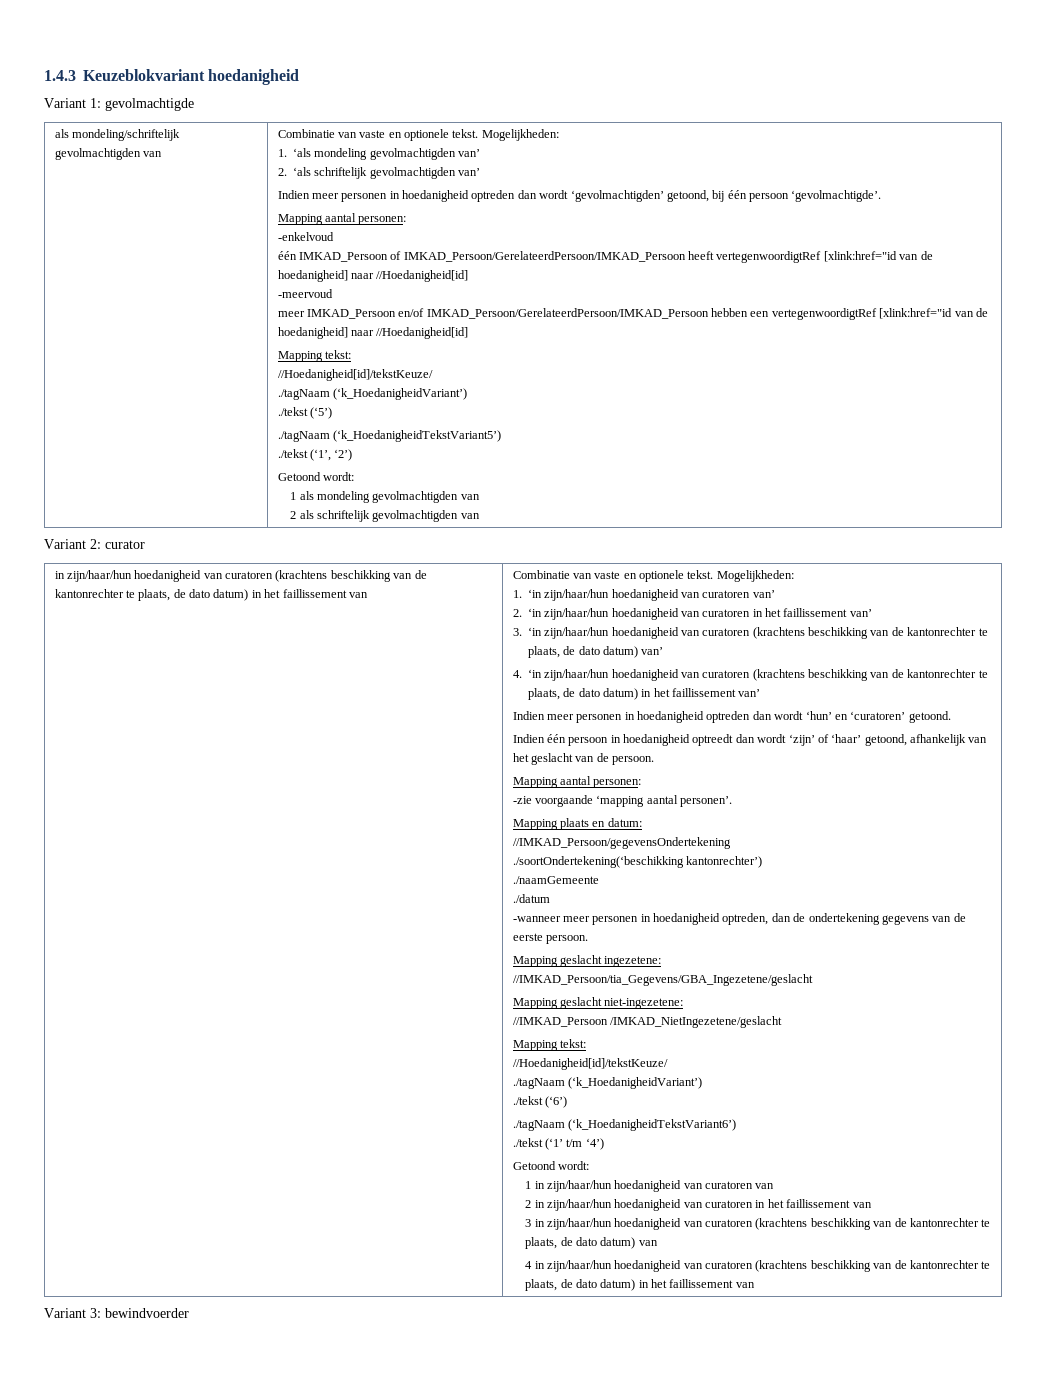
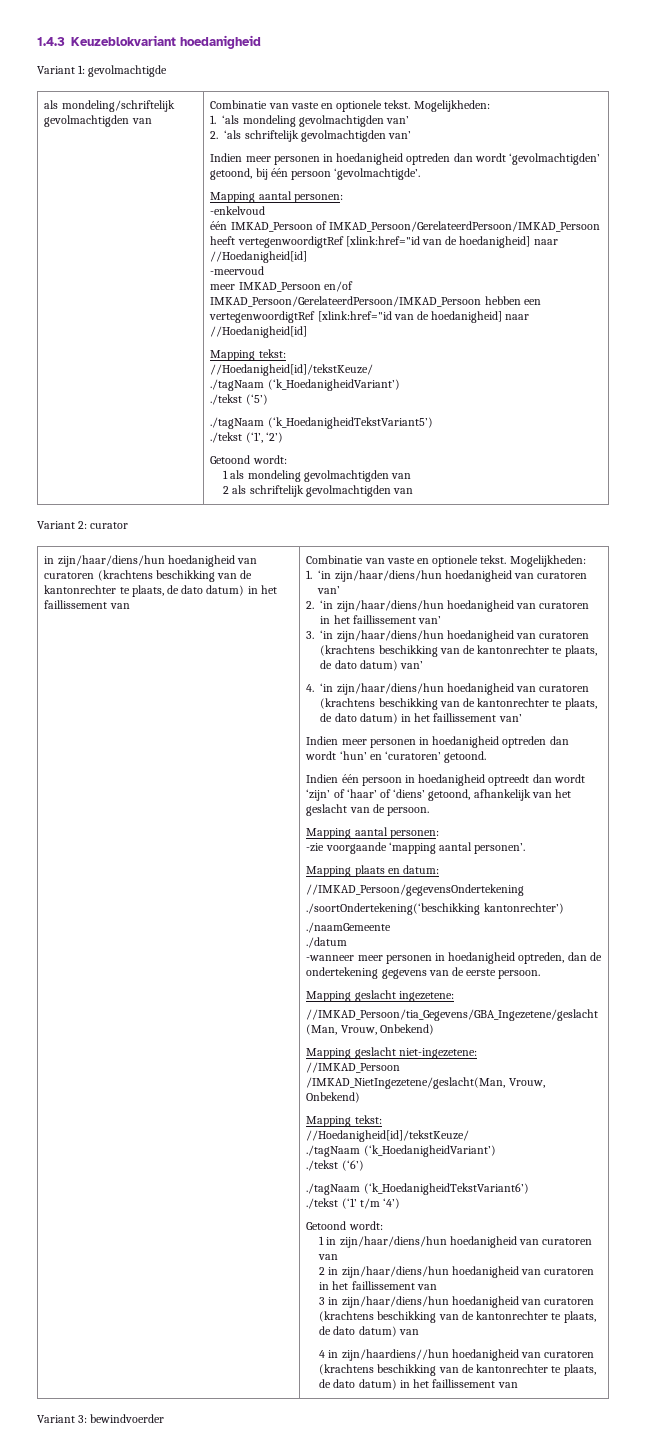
  Variant 2: curator
- in zijn/haar/hun hoedanigheid van curatoren (krachtens beschikking van de kantonrechter te plaats, de dato datum) in het faillissement van
+ in zijn/haar/diens/hun hoedanigheid van curatoren (krachtens beschikking van de kantonrechter te plaats, de dato datum) in het faillissement van
- 1. ‘in zijn/haar/hun hoedanigheid van curatoren van’
+ 1. ‘in zijn/haar/diens/hun hoedanigheid van curatoren van’
- 2. ‘in zijn/haar/hun hoedanigheid van curatoren in het faillissement van’
+ 2. ‘in zijn/haar/diens/hun hoedanigheid van curatoren in het faillissement van’
- 3. ‘in zijn/haar/hun hoedanigheid van curatoren (krachtens beschikking van de kantonrechter te plaats, de dato datum) van’
+ 3. ‘in zijn/haar/diens/hun hoedanigheid van curatoren (krachtens beschikking van de kantonrechter te plaats, de dato datum) van’
- 4. ‘in zijn/haar/hun hoedanigheid van curatoren (krachtens beschikking van de kantonrechter te plaats, de dato datum) in het faillissement van’
+ 4. ‘in zijn/haar/diens/hun hoedanigheid van curatoren (krachtens beschikking van de kantonrechter te plaats, de dato datum) in het faillissement van’
- Indien één persoon in hoedanigheid optreedt dan wordt ‘zijn’ of ‘haar’ getoond, afhankelijk van het geslacht van de persoon.
+ Indien één persoon in hoedanigheid optreedt dan wordt ‘zijn’ of ‘haar’ of ‘diens’ getoond, afhankelijk van het geslacht van de persoon.
- //IMKAD_Persoon/tia_Gegevens/GBA_Ingezetene/geslacht
+ //IMKAD_Persoon/tia_Gegevens/GBA_Ingezetene/geslacht (Man, Vrouw, Onbekend)
- //IMKAD_Persoon /IMKAD_NietIngezetene/geslacht
+ //IMKAD_Persoon /IMKAD_NietIngezetene/geslacht(Man, Vrouw, Onbekend)
- 1 in zijn/haar/hun hoedanigheid van curatoren van
+ 1 in zijn/haar/diens/hun hoedanigheid van curatoren van
- 2 in zijn/haar/hun hoedanigheid van curatoren in het faillissement van
+ 2 in zijn/haar/diens/hun hoedanigheid van curatoren in het faillissement van
- 3 in zijn/haar/hun hoedanigheid van curatoren (krachtens beschikking van de kantonrechter te plaats, de dato datum) van
+ 3 in zijn/haar/diens/hun hoedanigheid van curatoren (krachtens beschikking van de kantonrechter te plaats, de dato datum) van
- 4 in zijn/haar/hun hoedanigheid van curatoren (krachtens beschikking van de kantonrechter te plaats, de dato datum) in het faillissement van
+ 4 in zijn/haardiens//hun hoedanigheid van curatoren (krachtens beschikking van de kantonrechter te plaats, de dato datum) in het faillissement van

